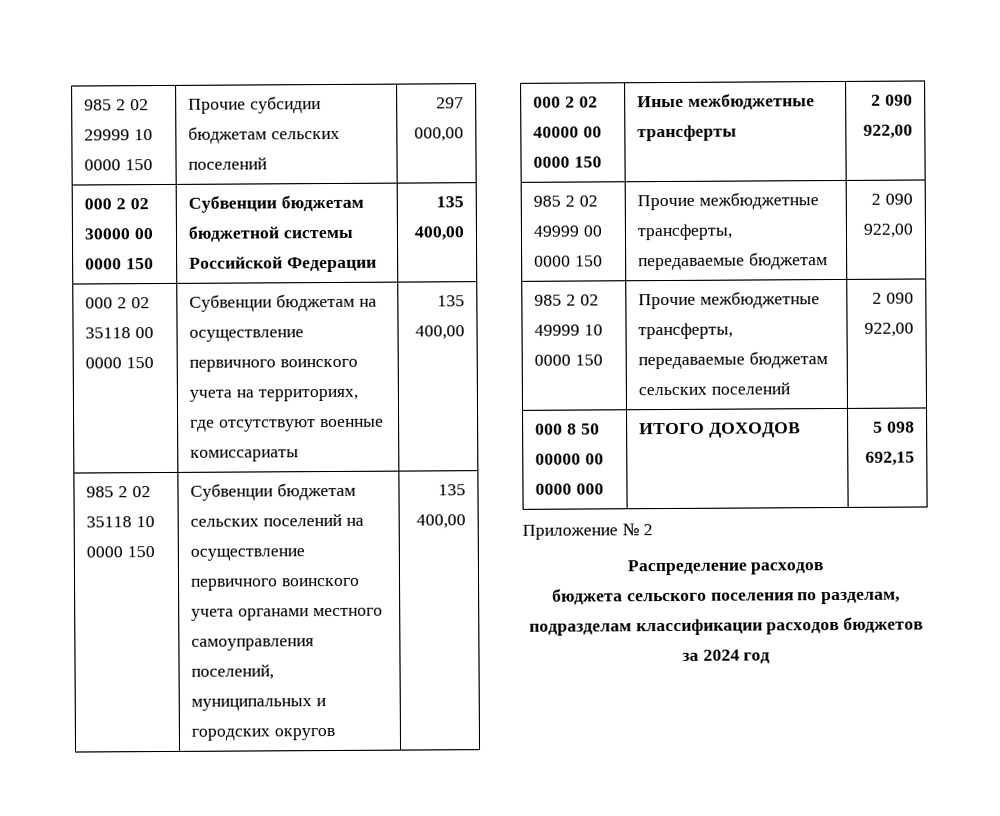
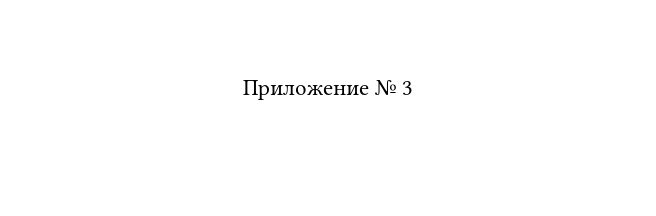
- 985 2 02 29999 10 0000 150 | Прочие субсидии бюджетам сельских поселений | 297 000,00
- 000 2 02 30000 00 0000 150 | Субвенции бюджетам бюджетной системы Российской Федерации | 135 400,00
- 000 2 02 35118 00 0000 150 | Субвенции бюджетам на осуществление первичного воинского учета на территориях, где отсутствуют военные комиссариаты | 135 400,00
- 985 2 02 35118 10 0000 150 | Субвенции бюджетам сельских поселений на осуществление первичного воинского учета органами местного самоуправления поселений, муниципальных и городских округов | 135 400,00
- 000 2 02 40000 00 0000 150 | Иные межбюджетные трансферты | 2 090 922,00
- 985 2 02 49999 00 0000 150 | Прочие межбюджетные трансферты, передаваемые бюджетам | 2 090 922,00
- 985 2 02 49999 10 0000 150 | Прочие межбюджетные трансферты, передаваемые бюджетам сельских поселений | 2 090 922,00
- 000 8 50 00000 00 0000 000 | ИТОГО ДОХОДОВ | 5 098 692,15
- Приложение № 2
- Распределение расходов
- бюджета сельского поселения по разделам, подразделам классификации расходов бюджетов за 2024 год
+ Приложение № 3

